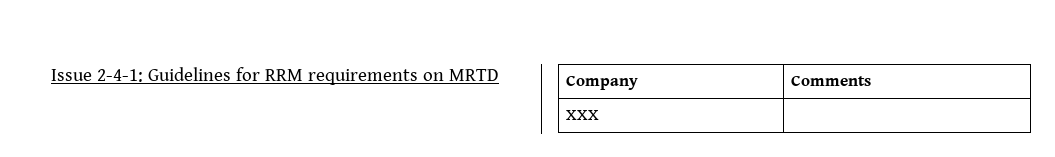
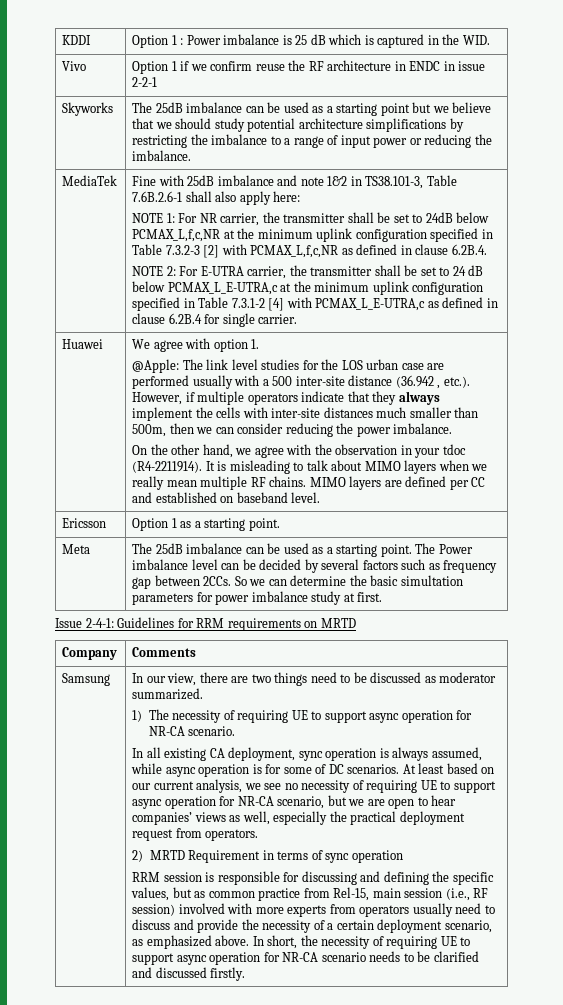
+ KDDI | Option 1 : Power imbalance is 25 dB which is captured in the WID.
+ Vivo | Option 1 if we confirm reuse the RF architecture in ENDC in issue 2-2-1
+ Skyworks | The 25dB imbalance can be used as a starting point but we believe that we should study potential architecture simplifications by restricting the imbalance to a range of input power or reducing the imbalance.
+ MediaTek | Fine with 25dB imbalance and note 1&2 in TS38.101-3, Table 7.6B.2.6-1 shall also apply here:
+ NOTE 1: For NR carrier, the transmitter shall be set to 24dB below PCMAX_L,f,c,NR at the minimum uplink configuration specified in Table 7.3.2-3 [2] with PCMAX_L,f,c,NR as defined in clause 6.2B.4.
+ NOTE 2: For E-UTRA carrier, the transmitter shall be set to 24 dB below PCMAX_L_E-UTRA,c at the minimum uplink configuration specified in Table 7.3.1-2 [4] with PCMAX_L_E-UTRA,c as defined in clause 6.2B.4 for single carrier.
+ Huawei | We agree with option 1.
+ @Apple: The link level studies for the LOS urban case are performed usually with a 500 inter-site distance (36.942 , etc.). However, if multiple operators indicate that they always implement the cells with inter-site distances much smaller than 500m, then we can consider reducing the power imbalance.
+ On the other hand, we agree with the observation in your tdoc (R4-2211914). It is misleading to talk about MIMO layers when we really mean multiple RF chains. MIMO layers are defined per CC and established on baseband level.
+ Ericsson | Option 1 as a starting point.
+ Meta | The 25dB imbalance can be used as a starting point. The Power imbalance level can be decided by several factors such as frequency gap between 2CCs. So we can determine the basic simultation parameters for power imbalance study at first.
- XXX
+ Samsung | In our view, there are two things need to be discussed as moderator summarized.
+ 1) The necessity of requiring UE to support async operation for NR-CA scenario.
+ In all existing CA deployment, sync operation is always assumed, while async operation is for some of DC scenarios. At least based on our current analysis, we see no necessity of requiring UE to support async operation for NR-CA scenario, but we are open to hear companies’ views as well, especially the practical deployment request from operators.
+ 2) MRTD Requirement in terms of sync operation
+ RRM session is responsible for discussing and defining the specific values, but as common practice from Rel-15, main session (i.e., RF session) involved with more experts from operators usually need to discuss and provide the necessity of a certain deployment scenario, as emphasized above. In short, the necessity of requiring UE to support async operation for NR-CA scenario needs to be clarified and discussed firstly.

